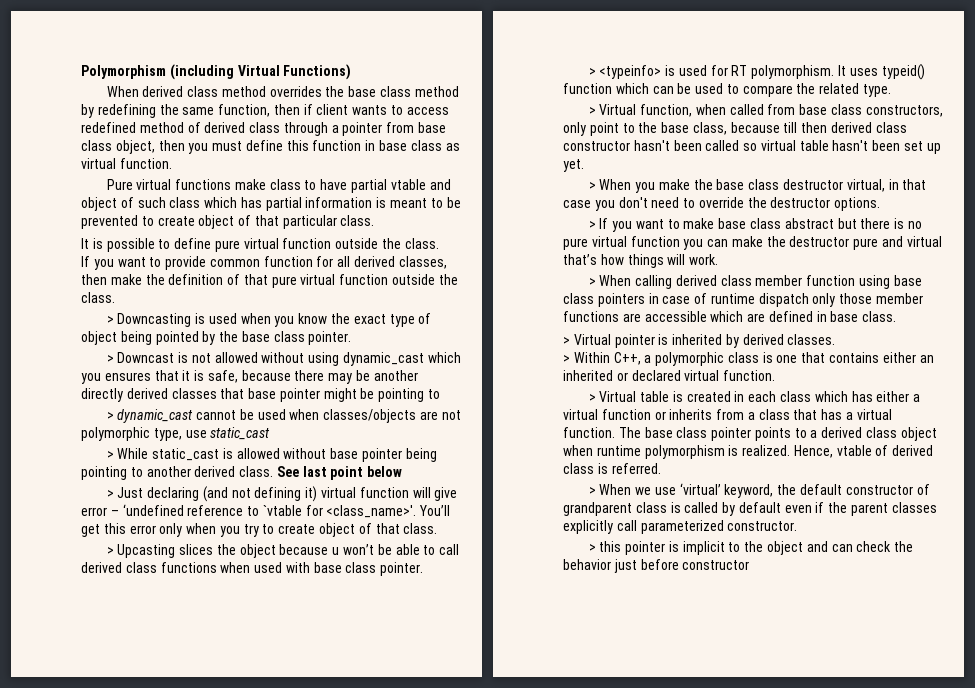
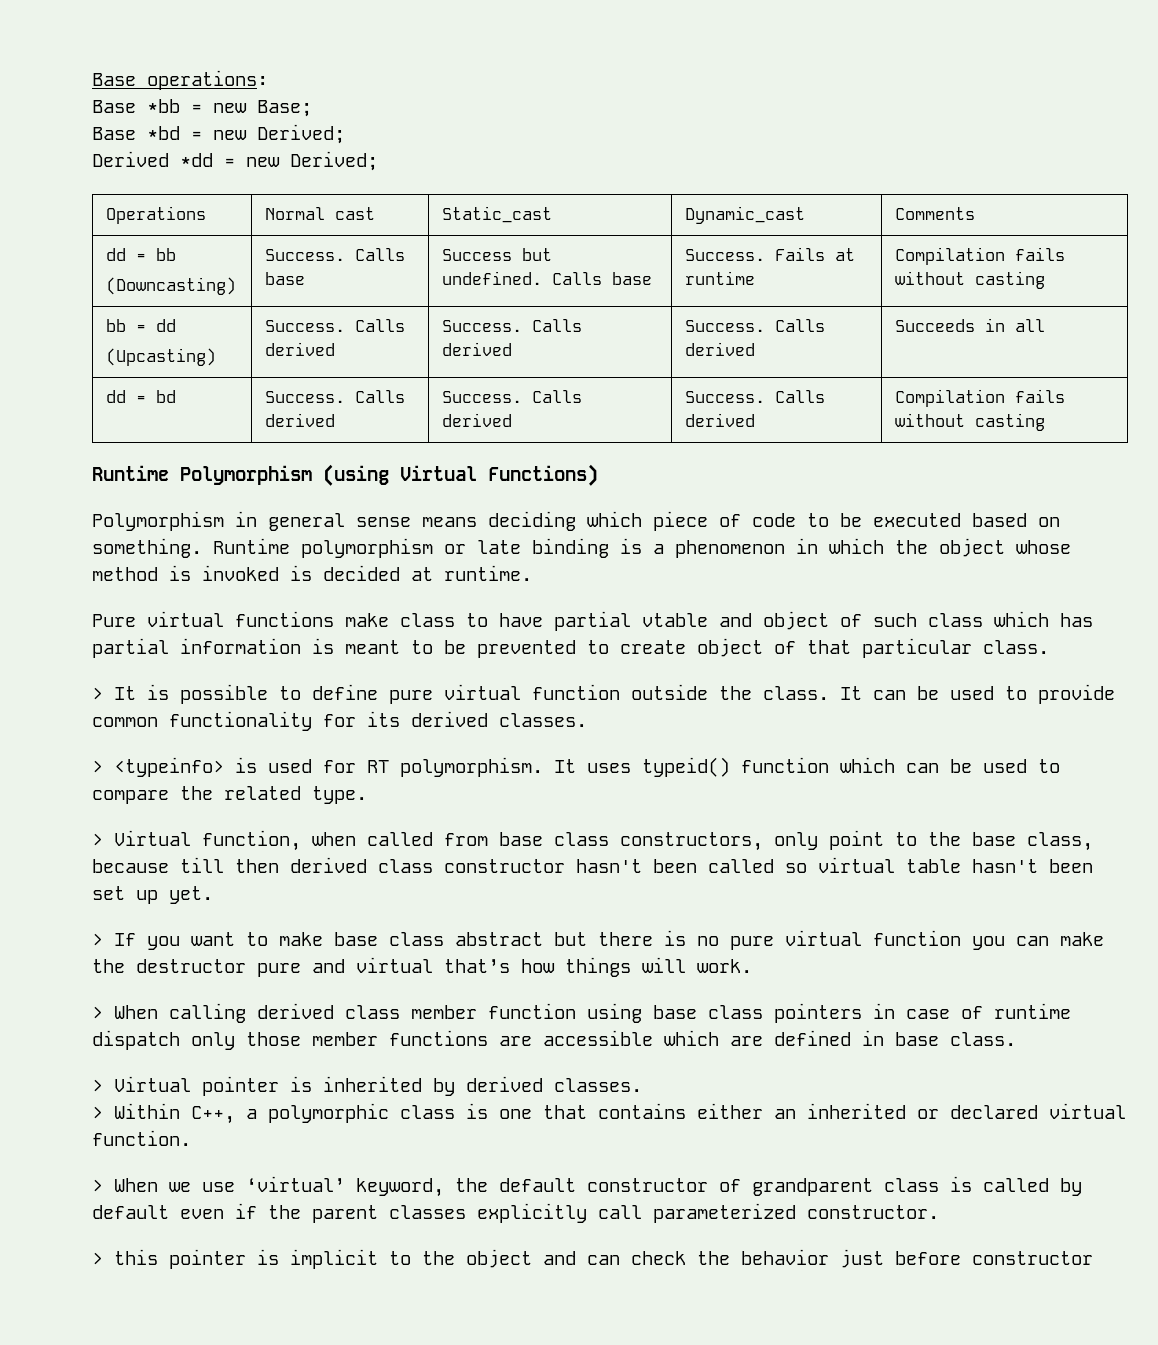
- Polymorphism (including Virtual Functions)
- When derived class method overrides the base class method by redefining the same function, then if client wants to access redefined method of derived class through a pointer from base class object, then you must define this function in base class as virtual function.
+ Base operations:
+ Base *bb = new Base;
+ Base *bd = new Derived;
+ Derived *dd = new Derived;
+ Operations | Normal cast | Static_cast | Dynamic_cast | Comments
+ dd = bb
+ (Downcasting) | Success. Calls base | Success but undefined. Calls base | Success. Fails at runtime | Compilation fails without casting
+ bb = dd
+ (Upcasting) | Success. Calls derived | Success. Calls derived | Success. Calls derived | Succeeds in all
+ dd = bd | Success. Calls derived | Success. Calls derived | Success. Calls derived | Compilation fails without casting
+ Runtime Polymorphism (using Virtual Functions)
+ Polymorphism in general sense means deciding which piece of code to be executed based on something. Runtime polymorphism or late binding is a phenomenon in which the object whose method is invoked is decided at runtime.
- It is possible to define pure virtual function outside the class.
- If you want to provide common function for all derived classes, then make the definition of that pure virtual function outside the class.
- > Downcasting is used when you know the exact type of object being pointed by the base class pointer.
- > Downcast is not allowed without using dynamic_cast which you ensures that it is safe, because there may be another directly derived classes that base pointer might be pointing to
- > dynamic_cast cannot be used when classes/objects are not polymorphic type, use static_cast
- > While static_cast is allowed without base pointer being pointing to another derived class. See last point below
- > Just declaring (and not defining it) virtual function will give error – ‘undefined reference to `vtable for <class_name>'. You’ll get this error only when you try to create object of that class.
- > Upcasting slices the object because u won’t be able to call derived class functions when used with base class pointer.
+ > It is possible to define pure virtual function outside the class. It can be used to provide common functionality for its derived classes.
- > When you make the base class destructor virtual, in that case you don't need to override the destructor options.
- > Virtual table is created in each class which has either a virtual function or inherits from a class that has a virtual function. The base class pointer points to a derived class object when runtime polymorphism is realized. Hence, vtable of derived class is referred.

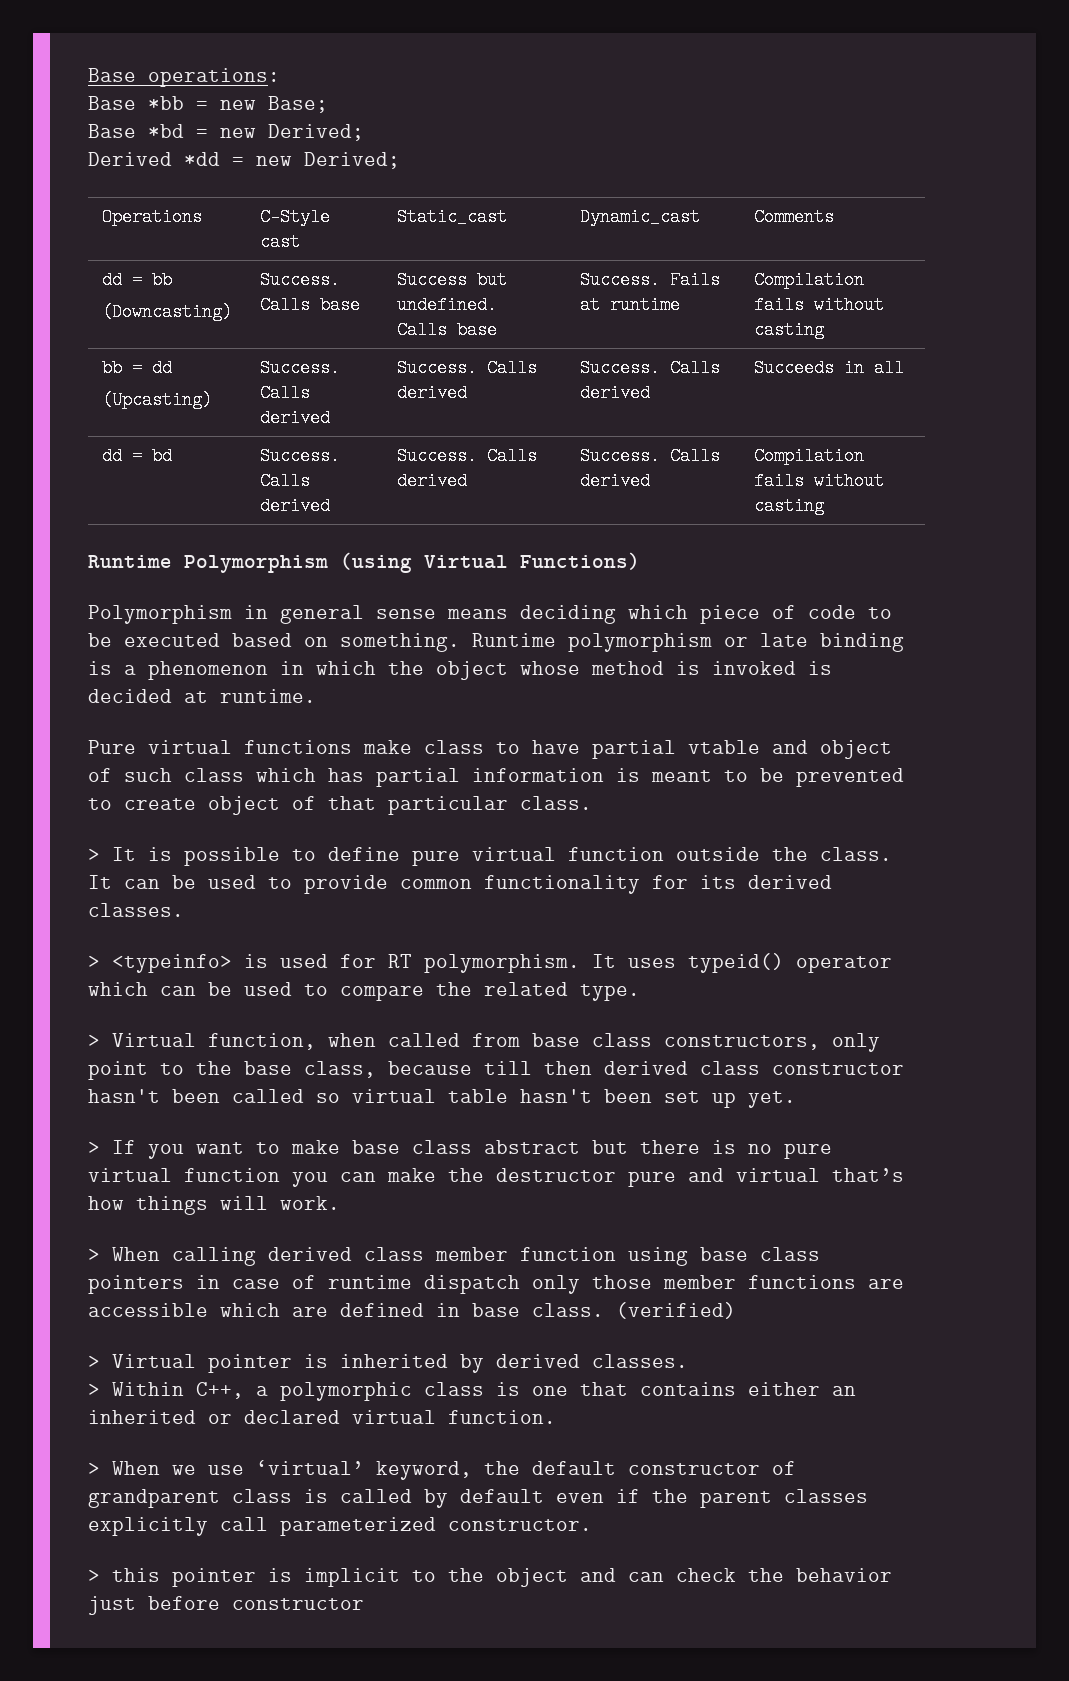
- Operations | Normal cast | Static_cast | Dynamic_cast | Comments
+ Operations | C-Style cast | Static_cast | Dynamic_cast | Comments
- It uses typeid() function which can be used to compare the related type.
+ It uses typeid() operator which can be used to compare the related type.
+ (verified)

